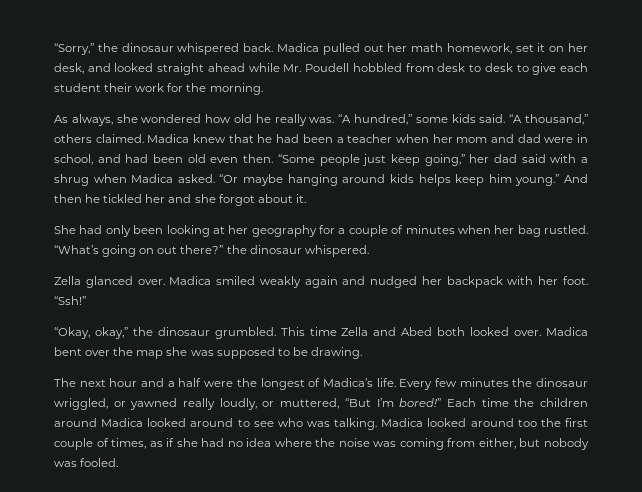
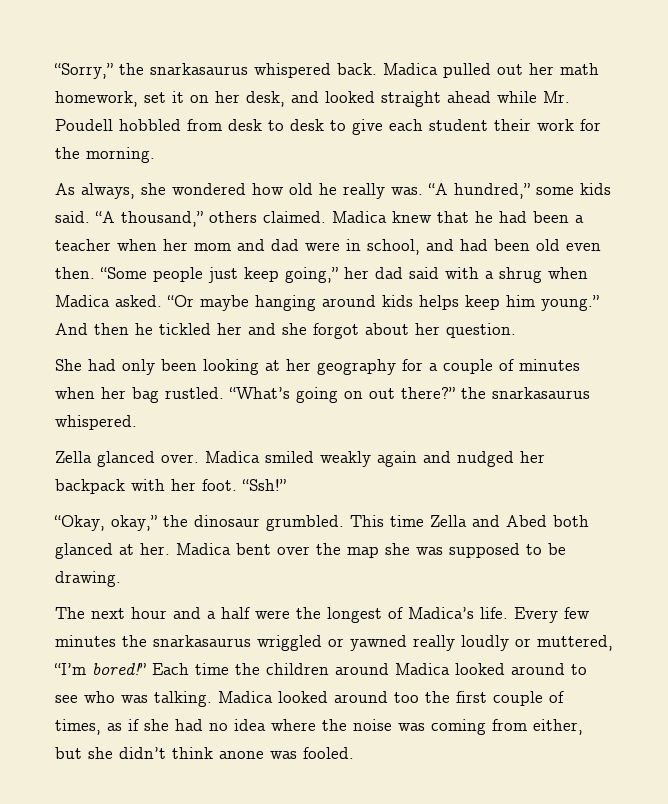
- “Sorry,” the dinosaur whispered back.
+ “Sorry,” the snarkasaurus whispered back.
- And then he tickled her and she forgot about it.
+ And then he tickled her and she forgot about her question.
- “What’s going on out there?” the dinosaur whispered.
+ “What’s going on out there?” the snarkasaurus whispered.
- This time Zella and Abed both looked over.
+ This time Zella and Abed both glanced at her.
- Every few minutes the dinosaur wriggled, or yawned really loudly, or muttered, “But I’m bored!”
+ Every few minutes the snarkasaurus wriggled or yawned really loudly or muttered, “I’m bored!”
- Madica looked around too the first couple of times, as if she had no idea where the noise was coming from either, but nobody was fooled.
+ Madica looked around too the first couple of times, as if she had no idea where the noise was coming from either, but she didn’t think anone was fooled.

